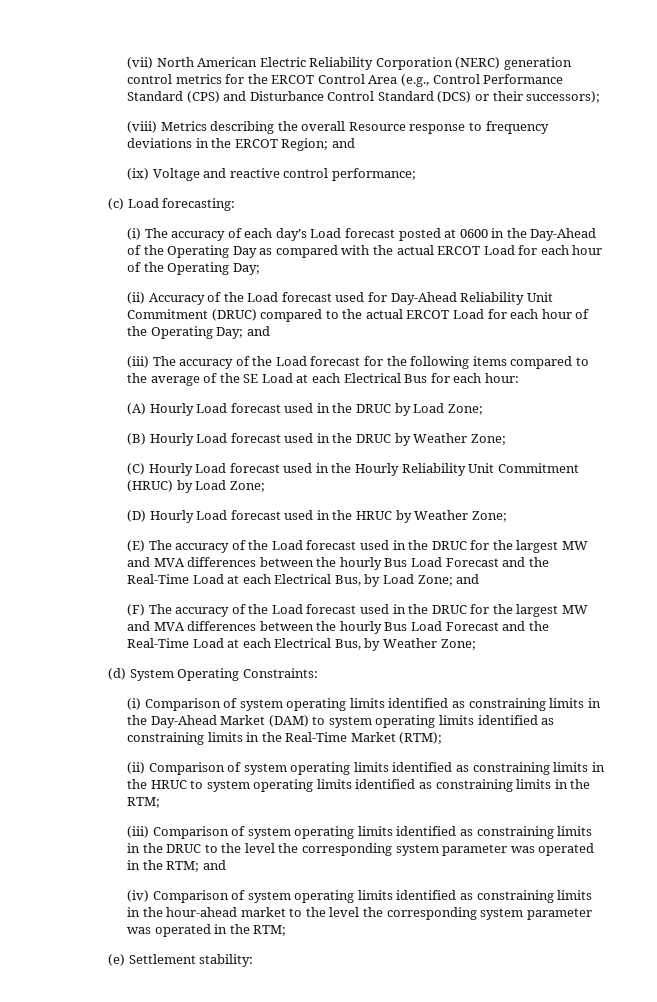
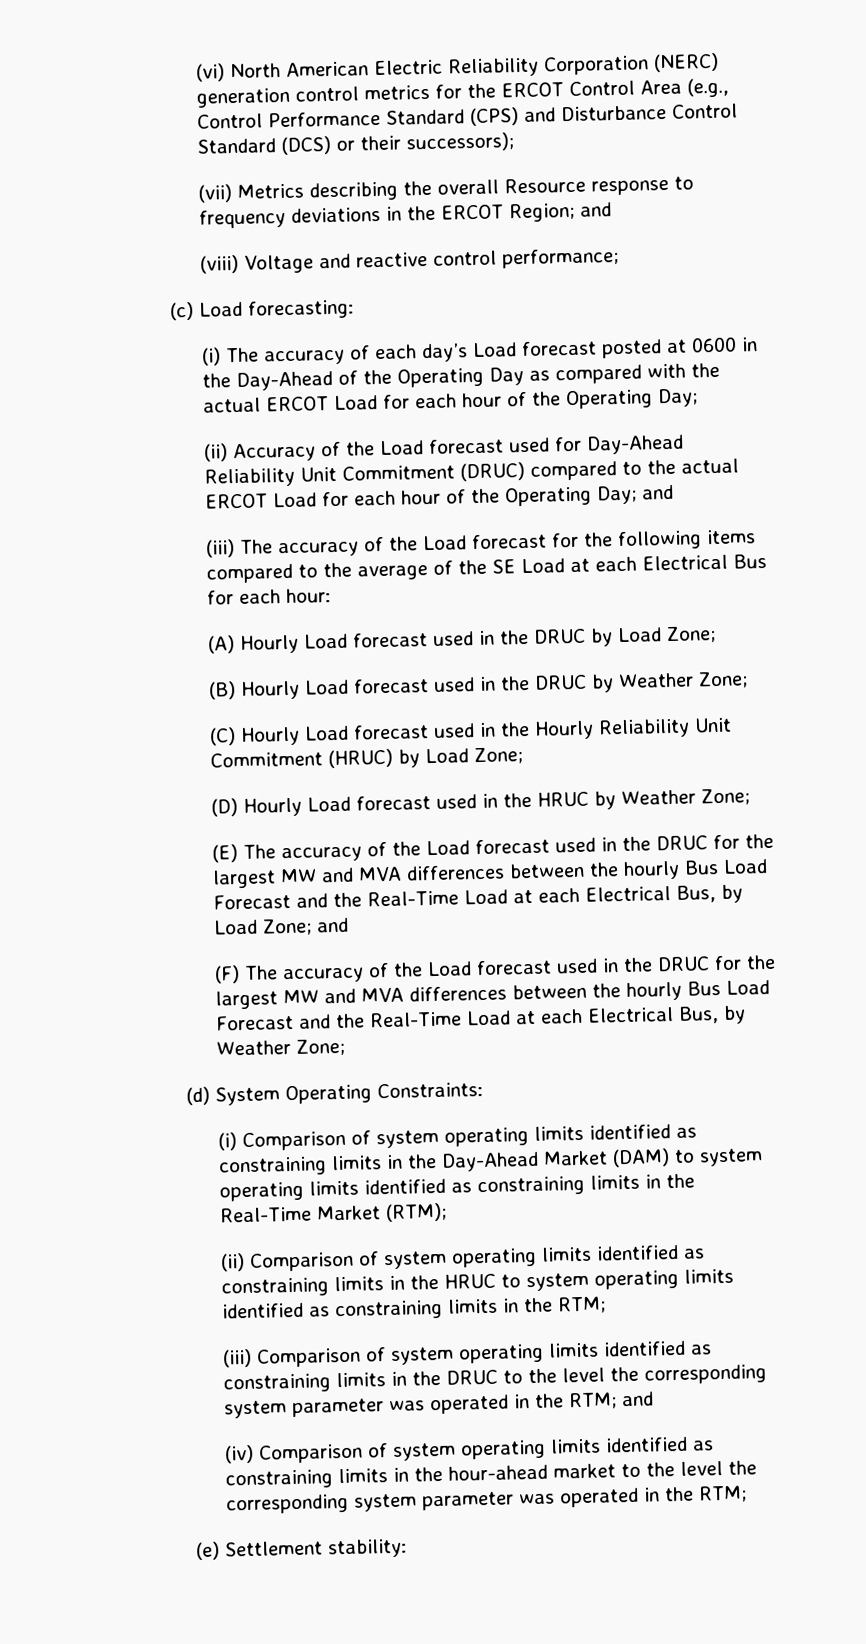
- (vii) North American Electric Reliability Corporation (NERC) generation control metrics for the ERCOT Control Area (e.g., Control Performance Standard (CPS) and Disturbance Control Standard (DCS) or their successors);
+ (vi) North American Electric Reliability Corporation (NERC) generation control metrics for the ERCOT Control Area (e.g., Control Performance Standard (CPS) and Disturbance Control Standard (DCS) or their successors);
- (viii) Metrics describing the overall Resource response to frequency deviations in the ERCOT Region; and
+ (vii) Metrics describing the overall Resource response to frequency deviations in the ERCOT Region; and
- (ix) Voltage and reactive control performance;
+ (viii) Voltage and reactive control performance;

